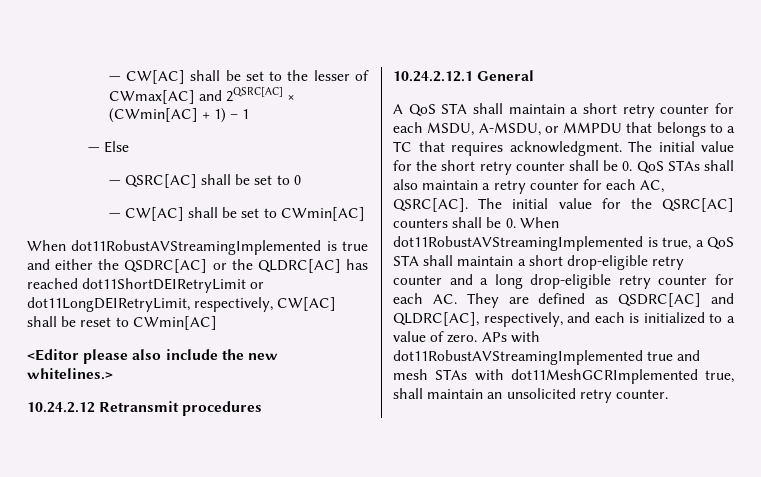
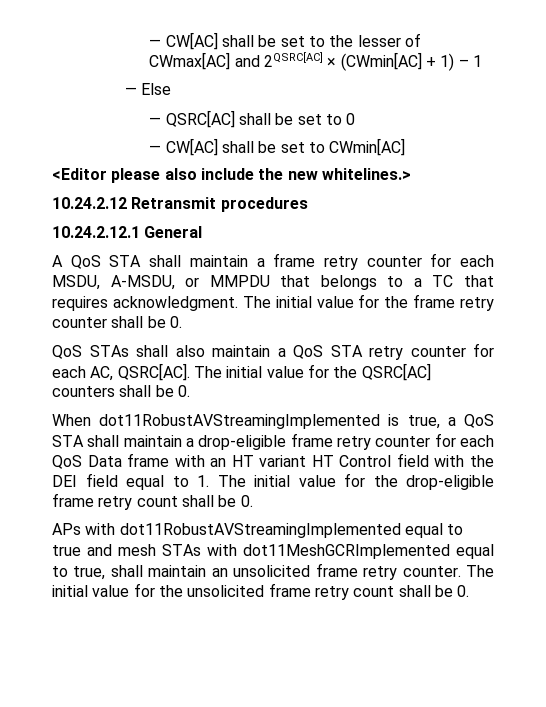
- When dot11RobustAVStreamingImplemented is true and either the QSDRC[AC] or the QLDRC[AC] has reached dot11ShortDEIRetryLimit or dot11LongDEIRetryLimit, respectively, CW[AC] shall be reset to CWmin[AC]
- A QoS STA shall maintain a short retry counter for each MSDU, A-MSDU, or MMPDU that belongs to a TC that requires acknowledgment.
+ A QoS STA shall maintain a frame retry counter for each MSDU, A-MSDU, or MMPDU that belongs to a TC that requires acknowledgment.
- The initial value for the short retry counter shall be 0. QoS STAs shall also maintain a retry counter for each AC, QSRC[AC].
+ The initial value for the frame retry counter shall be 0.
+ QoS STAs shall also maintain a QoS STA retry counter for each AC, QSRC[AC].
- The initial value for the QSRC[AC] counters shall be 0. When dot11RobustAVStreamingImplemented is true, a QoS STA shall maintain a short drop-eligible retry counter and a long drop-eligible retry counter for each AC. They are defined as QSDRC[AC] and QLDRC[AC], respectively, and each is initialized to a value of zero. APs with dot11RobustAVStreamingImplemented true and mesh STAs with dot11MeshGCRImplemented true, shall maintain an unsolicited retry counter.
+ The initial value for the QSRC[AC] counters shall be 0.
+ When dot11RobustAVStreamingImplemented is true, a QoS STA shall maintain a drop-eligible frame retry counter for each QoS Data frame with an HT variant HT Control field with the DEI field equal to 1. The initial value for the drop-eligible frame retry count shall be 0.
+ APs with dot11RobustAVStreamingImplemented equal to true and mesh STAs with dot11MeshGCRImplemented equal to true, shall maintain an unsolicited frame retry counter.
+ The initial value for the unsolicited frame retry count shall be 0.

